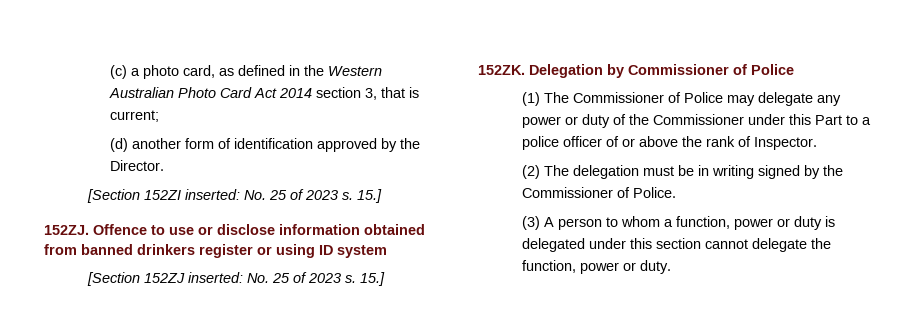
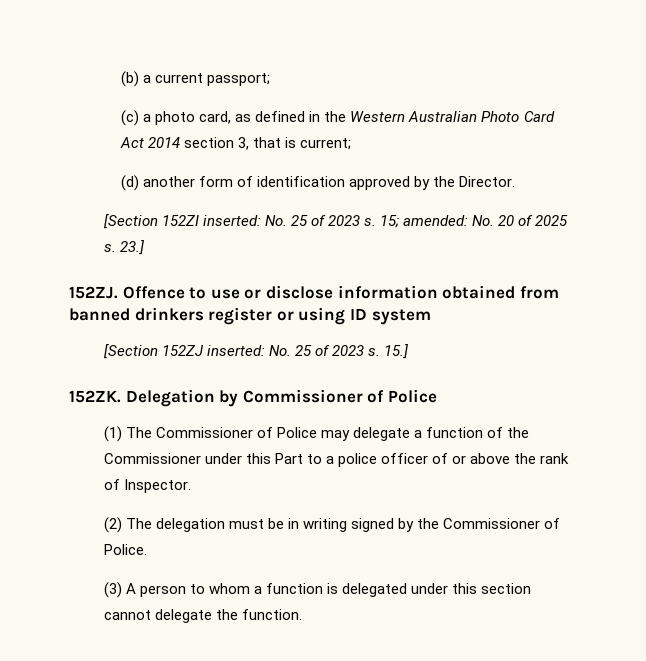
+ (b) a current passport;
- [Section 152ZI inserted: No. 25 of 2023 s. 15.]
+ [Section 152ZI inserted: No. 25 of 2023 s. 15; amended: No. 20 of 2025 s. 23.]
- (1) The Commissioner of Police may delegate any power or duty of the Commissioner under this Part to a police officer of or above the rank of Inspector.
+ (1) The Commissioner of Police may delegate a function of the Commissioner under this Part to a police officer of or above the rank of Inspector.
- (3) A person to whom a function, power or duty is delegated under this section cannot delegate the function, power or duty.
+ (3) A person to whom a function is delegated under this section cannot delegate the function.

